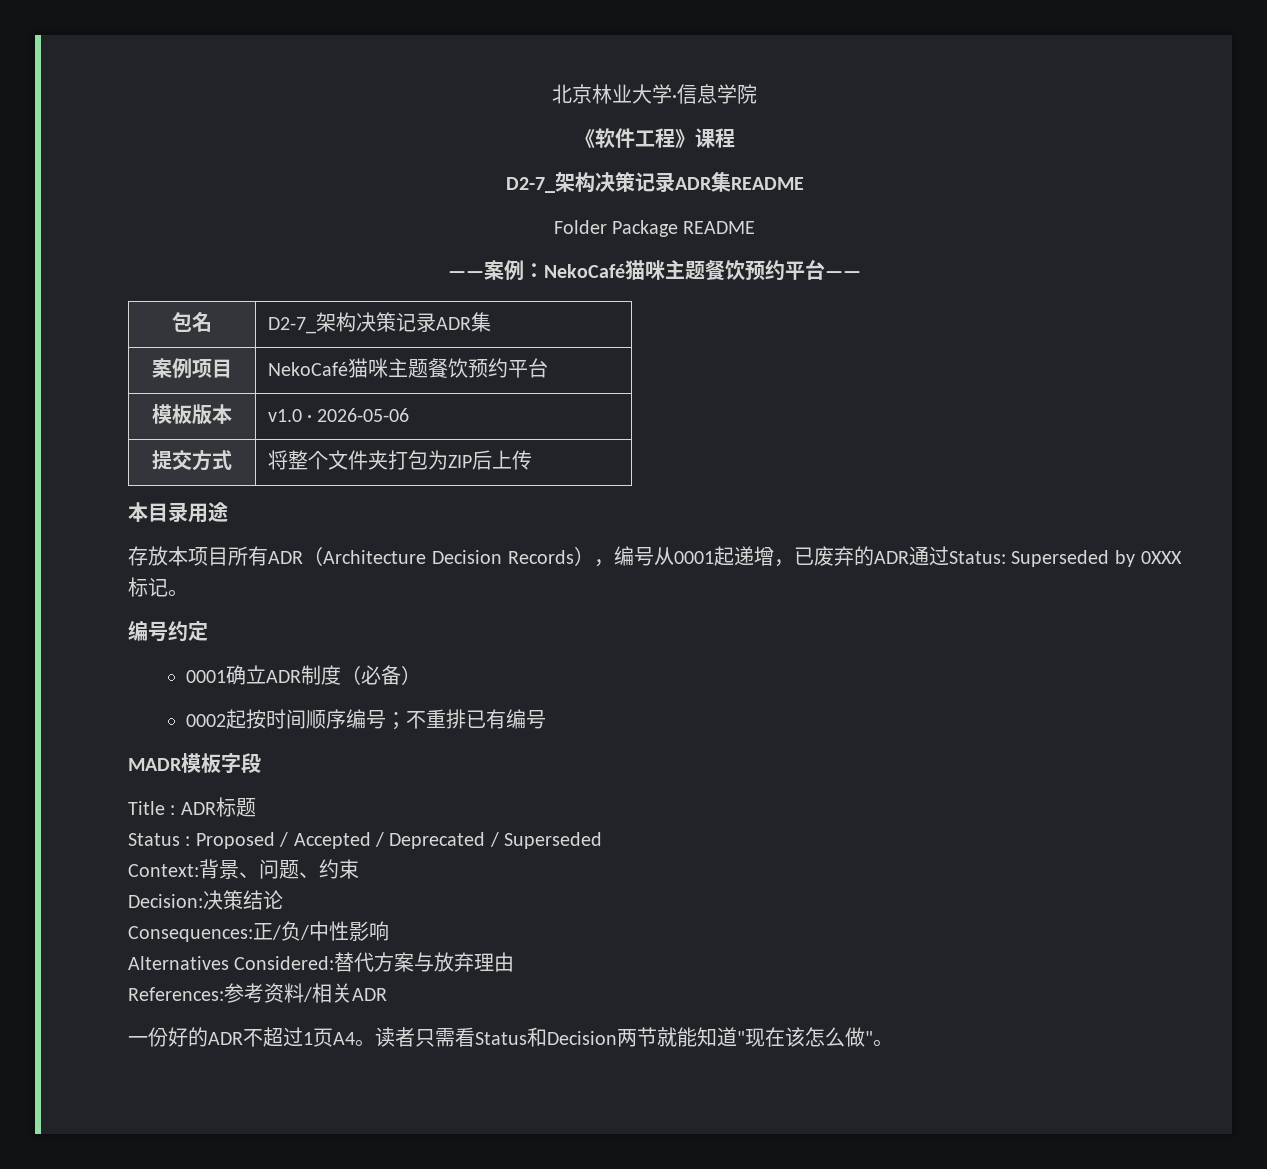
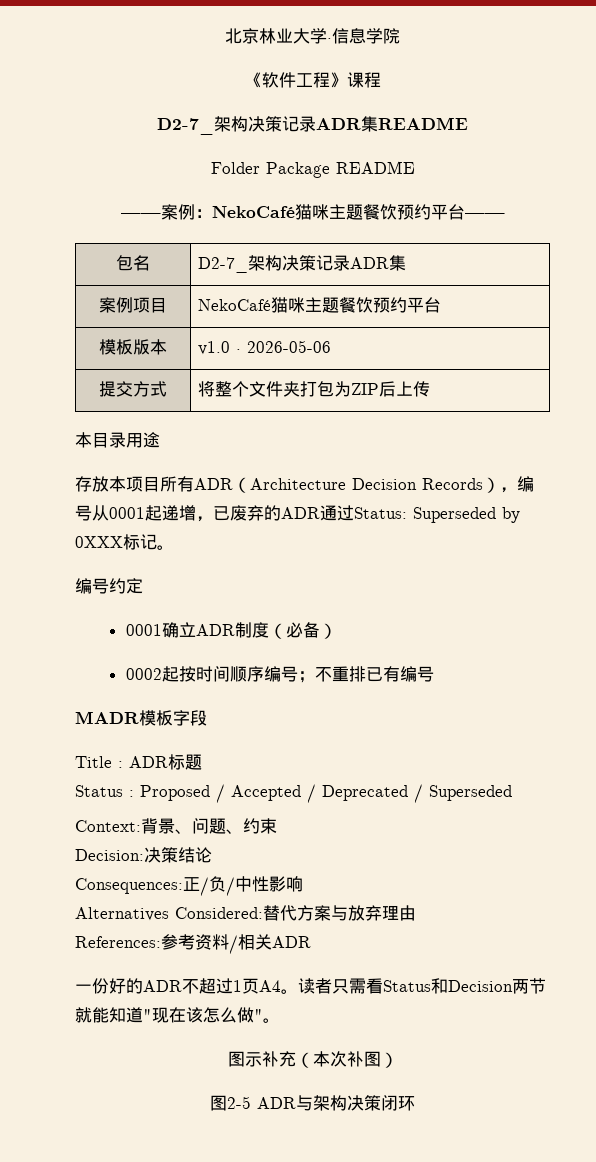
+ 图示补充（本次补图）
+ 图2-5 ADR与架构决策闭环

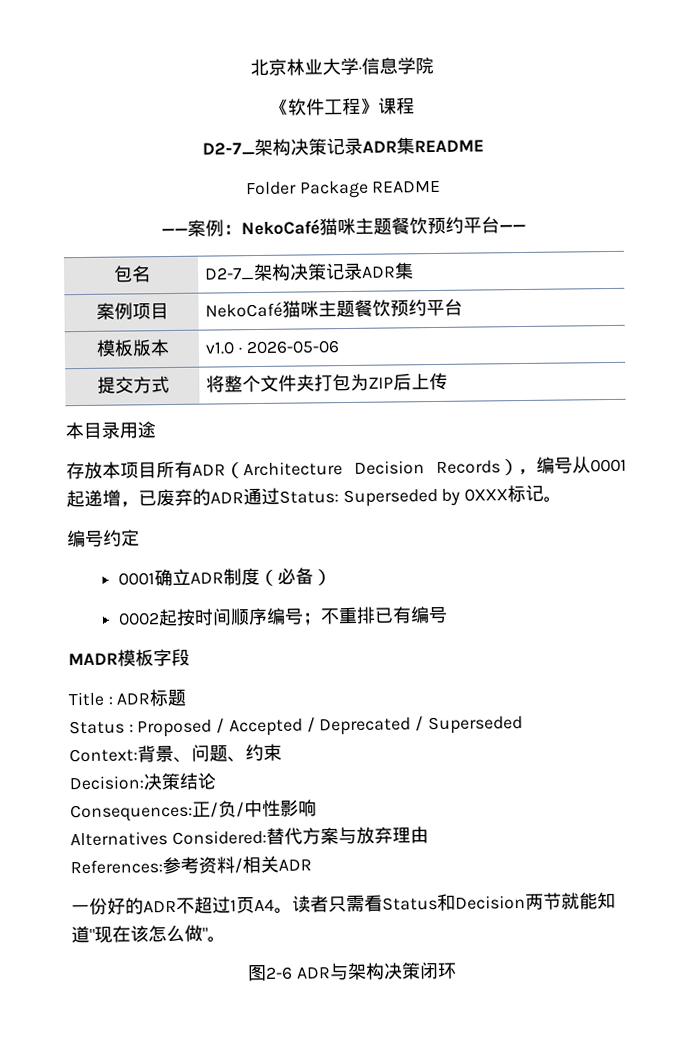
- 图示补充（本次补图）
- 图2-5 ADR与架构决策闭环
+ 图2-6 ADR与架构决策闭环

